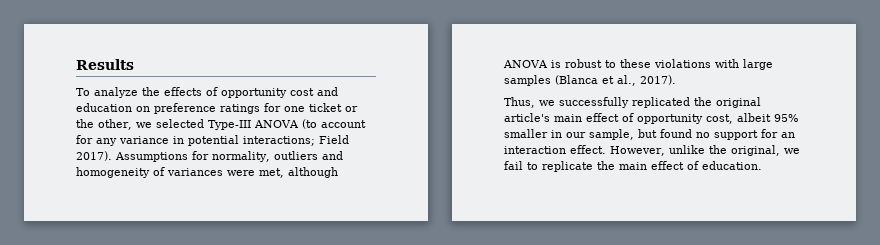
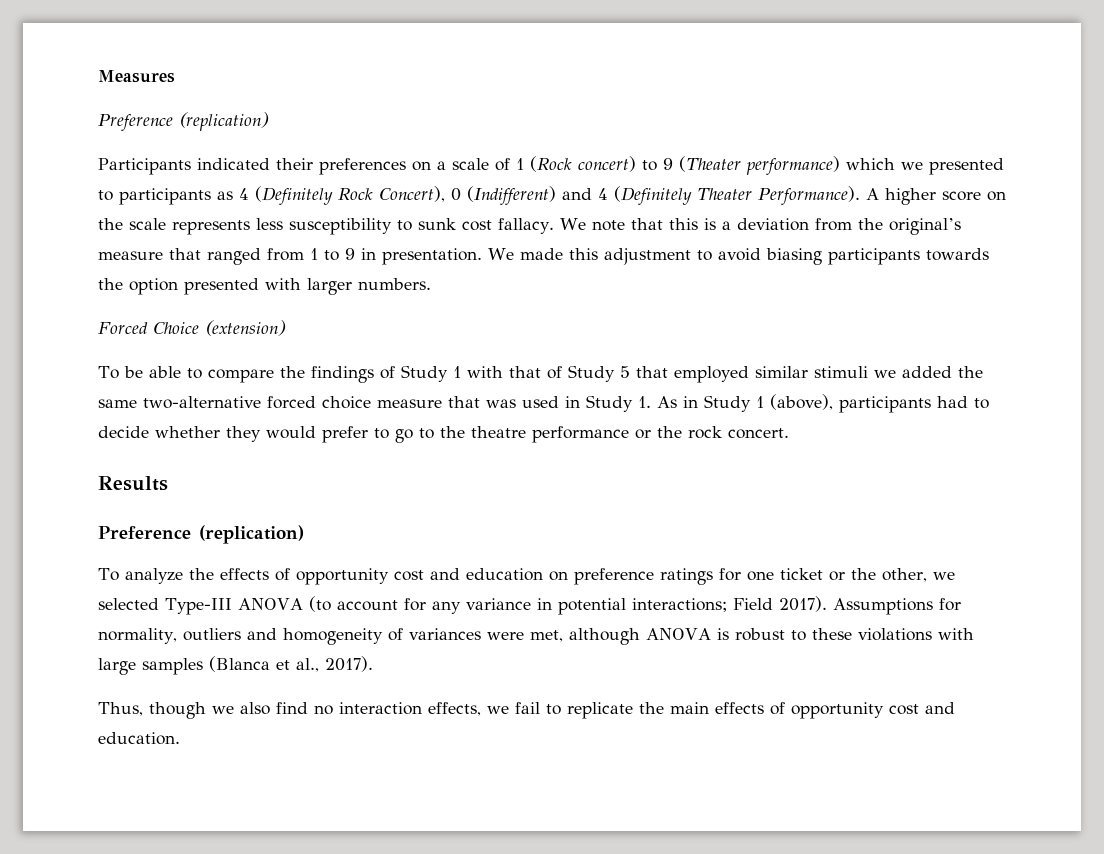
+ Measures
+ Preference (replication)
+ Participants indicated their preferences on a scale of 1 (Rock concert) to 9 (Theater performance) which we presented to participants as 4 (Definitely Rock Concert), 0 (Indifferent) and 4 (Definitely Theater Performance). A higher score on the scale represents less susceptibility to sunk cost fallacy. We note that this is a deviation from the original’s measure that ranged from 1 to 9 in presentation. We made this adjustment to avoid biasing participants towards the option presented with larger numbers.
+ Forced Choice (extension)
+ To be able to compare the findings of Study 1 with that of Study 5 that employed similar stimuli we added the same two-alternative forced choice measure that was used in Study 1. As in Study 1 (above), participants had to decide whether they would prefer to go to the theatre performance or the rock concert.
  Results
+ Preference (replication)
- Thus, we successfully replicated the original article's main effect of opportunity cost, albeit 95% smaller in our sample, but found no support for an interaction effect. However, unlike the original, we fail to replicate the main effect of education.
+ Thus, though we also find no interaction effects, we fail to replicate the main effects of opportunity cost and education.

